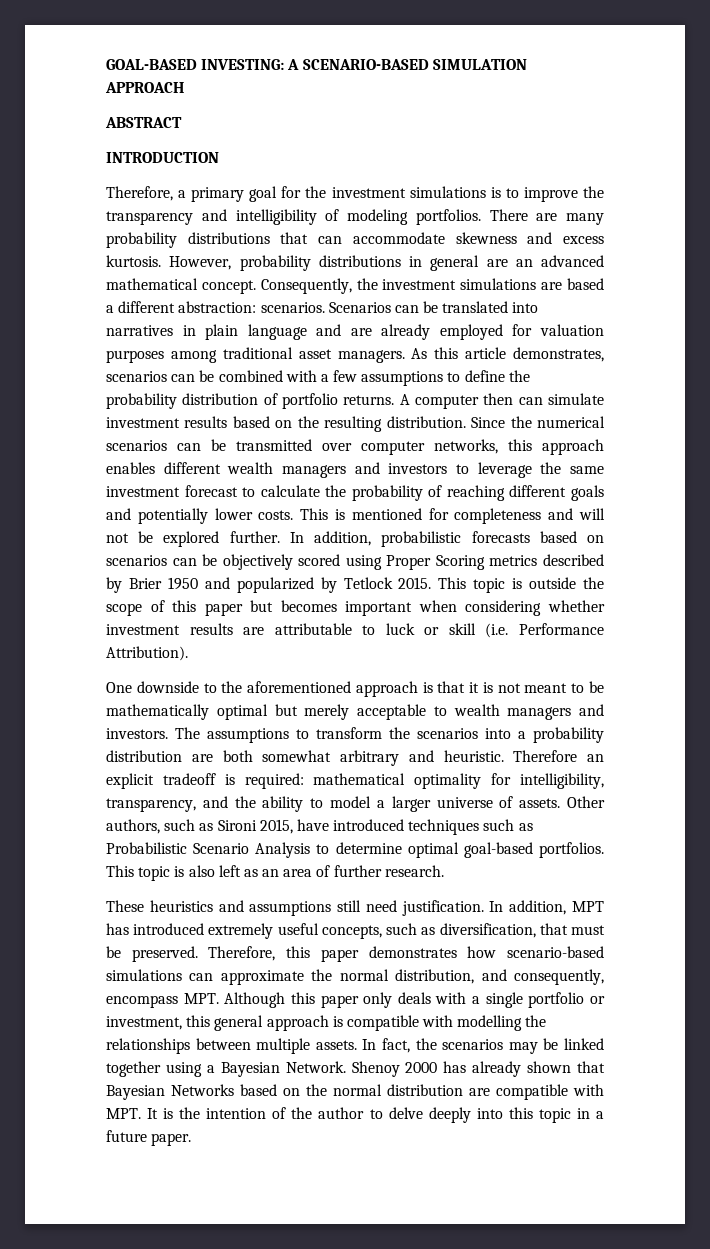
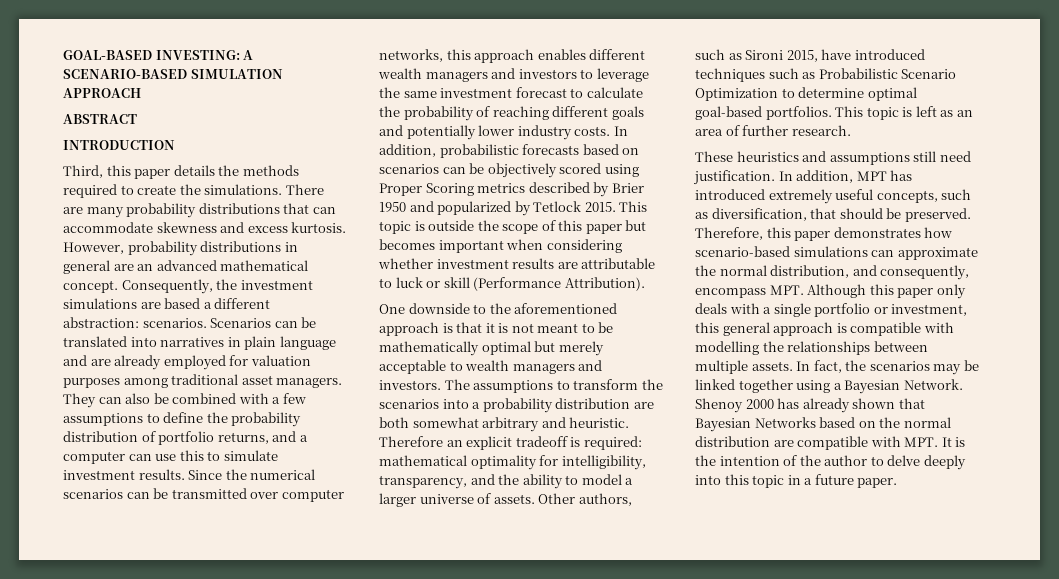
- Therefore, a primary goal for the investment simulations is to improve the transparency and intelligibility of modeling portfolios.
+ Third, this paper details the methods required to create the simulations.
- As this article demonstrates, scenarios can be combined with a few assumptions to define the probability distribution of portfolio returns. A computer then can simulate investment results based on the resulting distribution.
+ They can also be combined with a few assumptions to define the probability distribution of portfolio returns, and a computer can use this to simulate investment results.
- Since the numerical scenarios can be transmitted over computer networks, this approach enables different wealth managers and investors to leverage the same investment forecast to calculate the probability of reaching different goals and potentially lower costs. This is mentioned for completeness and will not be explored further.
+ Since the numerical scenarios can be transmitted over computer networks, this approach enables different wealth managers and investors to leverage the same investment forecast to calculate the probability of reaching different goals and potentially lower industry costs.
- This topic is outside the scope of this paper but becomes important when considering whether investment results are attributable to luck or skill (i.e. Performance Attribution).
+ This topic is outside the scope of this paper but becomes important when considering whether investment results are attributable to luck or skill (Performance Attribution).
- Other authors, such as Sironi 2015, have introduced techniques such as Probabilistic Scenario Analysis to determine optimal goal-based portfolios.
+ Other authors, such as Sironi 2015, have introduced techniques such as Probabilistic Scenario Optimization to determine optimal goal-based portfolios.
- This topic is also left as an area of further research.
+ This topic is left as an area of further research.
- In addition, MPT has introduced extremely useful concepts, such as diversification, that must be preserved.
+ In addition, MPT has introduced extremely useful concepts, such as diversification, that should be preserved.

